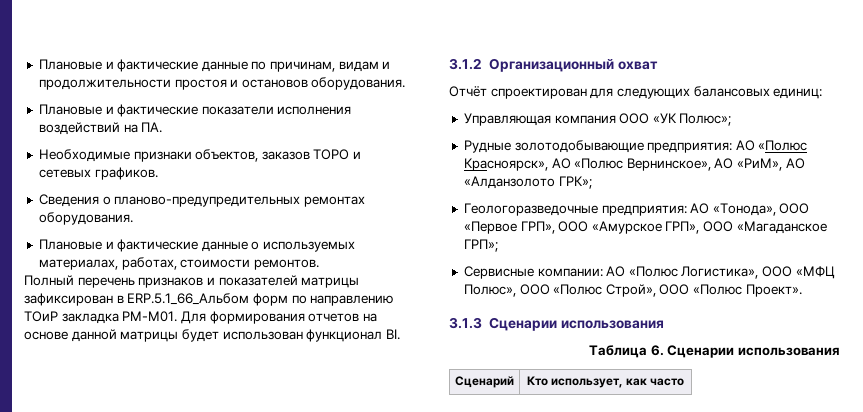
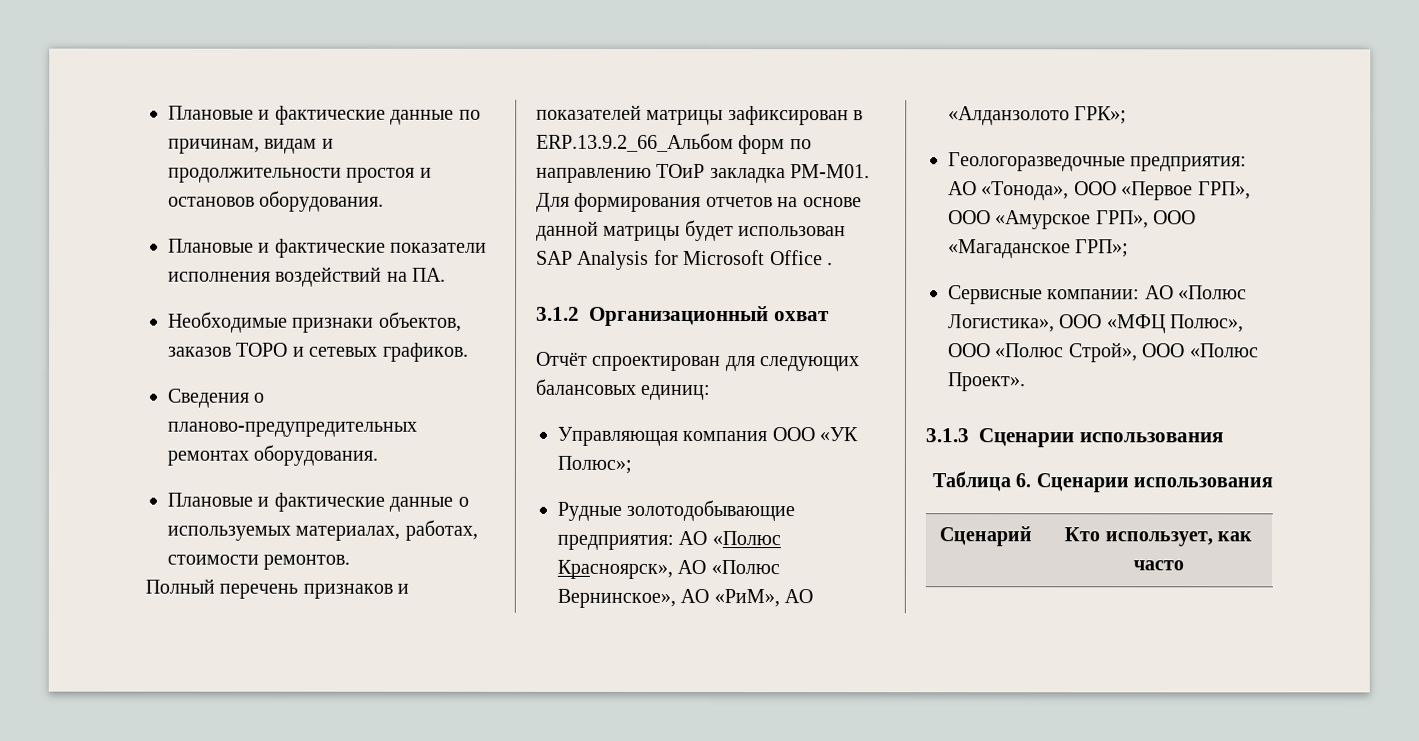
- Полный перечень признаков и показателей матрицы зафиксирован в ERP.5.1_66_Альбом форм по направлению ТОиР закладка PM-M01.
+ Полный перечень признаков и показателей матрицы зафиксирован в ERP.13.9.2_66_Альбом форм по направлению ТОиР закладка PM-M01.
- Для формирования отчетов на основе данной матрицы будет использован функционал BI.
+ Для формирования отчетов на основе данной матрицы будет использован SAP Analysis for Microsoft Office .

